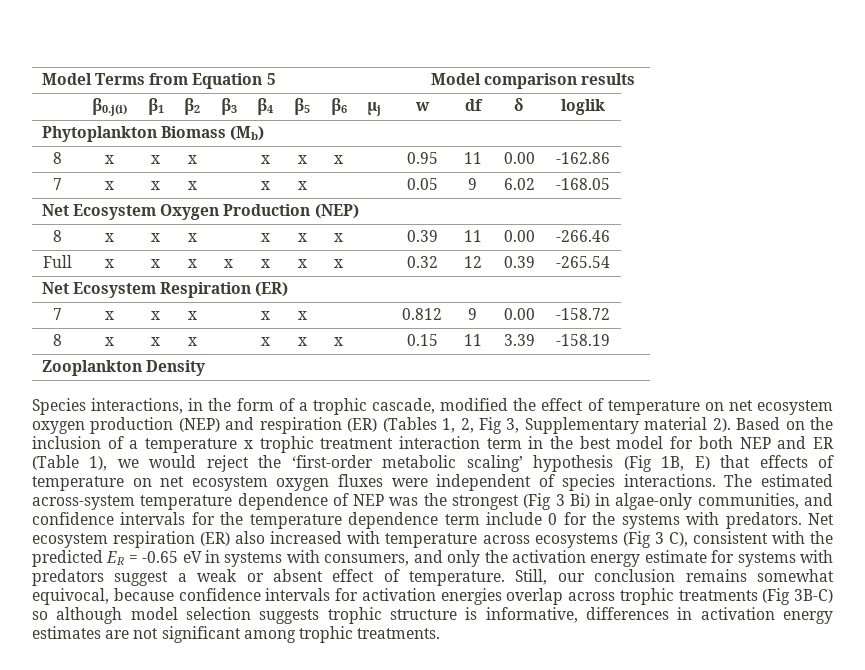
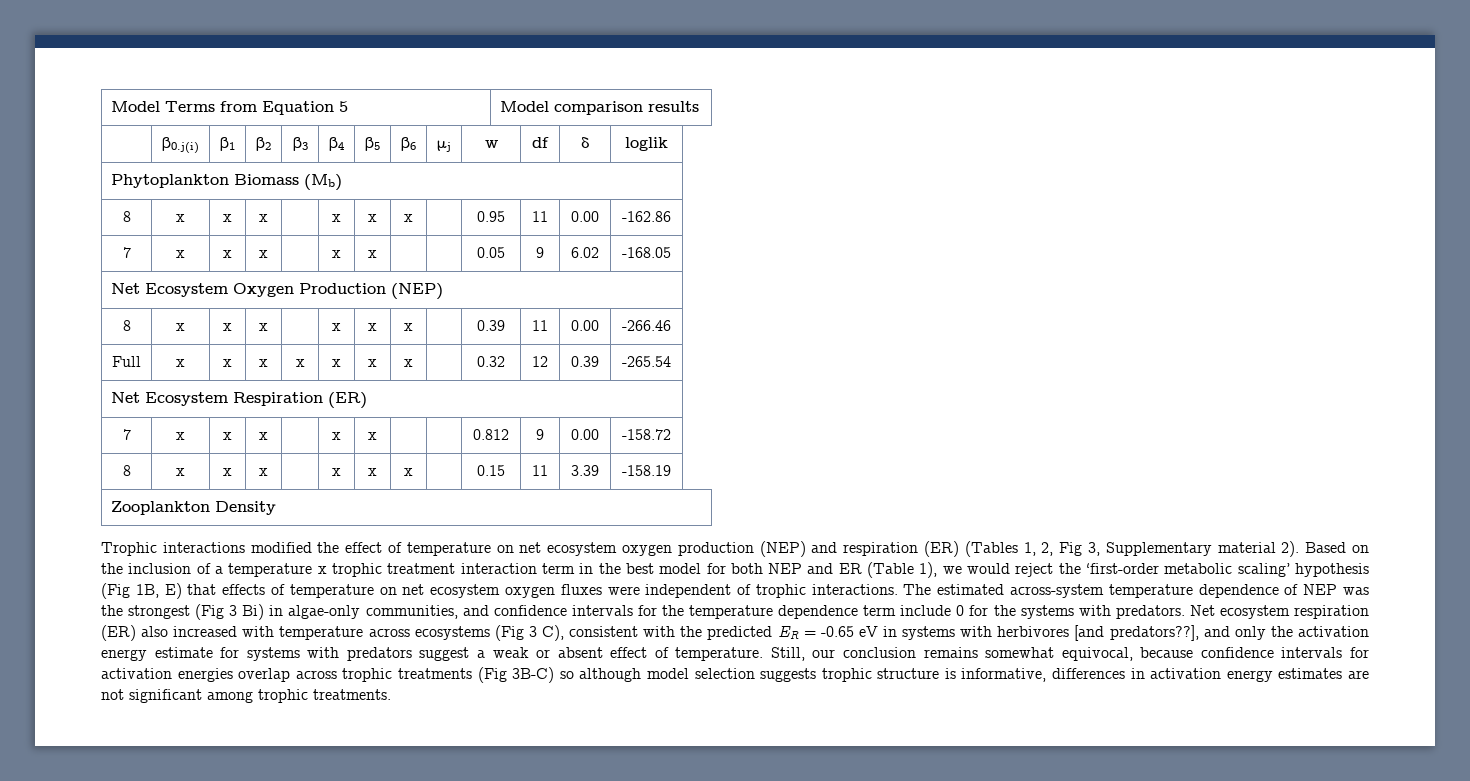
- Species interactions, in the form of a trophic cascade, modified the effect of temperature on net ecosystem oxygen production (NEP) and respiration (ER) (Tables 1, 2, Fig 3, Supplementary material 2).
+ Trophic interactions modified the effect of temperature on net ecosystem oxygen production (NEP) and respiration (ER) (Tables 1, 2, Fig 3, Supplementary material 2).
- Based on the inclusion of a temperature x trophic treatment interaction term in the best model for both NEP and ER (Table 1), we would reject the ‘first-order metabolic scaling’ hypothesis (Fig 1B, E) that effects of temperature on net ecosystem oxygen fluxes were independent of species interactions.
+ Based on the inclusion of a temperature x trophic treatment interaction term in the best model for both NEP and ER (Table 1), we would reject the ‘first-order metabolic scaling’ hypothesis (Fig 1B, E) that effects of temperature on net ecosystem oxygen fluxes were independent of trophic interactions.
- Net ecosystem respiration (ER) also increased with temperature across ecosystems (Fig 3 C), consistent with the predicted ER = -0.65 eV in systems with consumers, and only the activation energy estimate for systems with predators suggest a weak or absent effect of temperature.
+ Net ecosystem respiration (ER) also increased with temperature across ecosystems (Fig 3 C), consistent with the predicted ER = -0.65 eV in systems with herbivores [and predators??], and only the activation energy estimate for systems with predators suggest a weak or absent effect of temperature.

